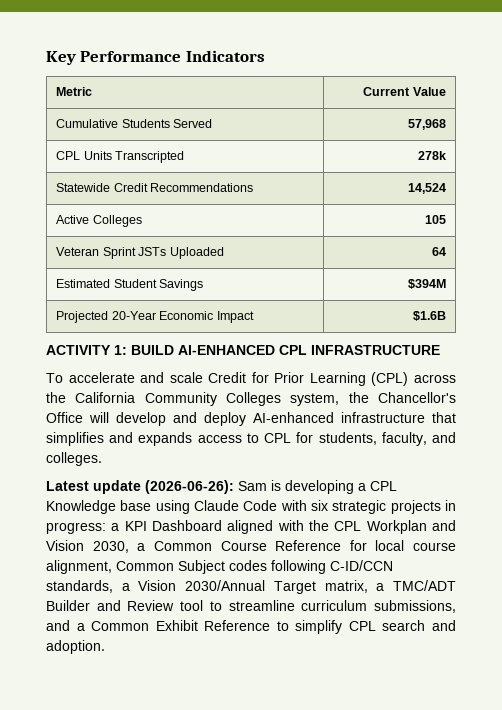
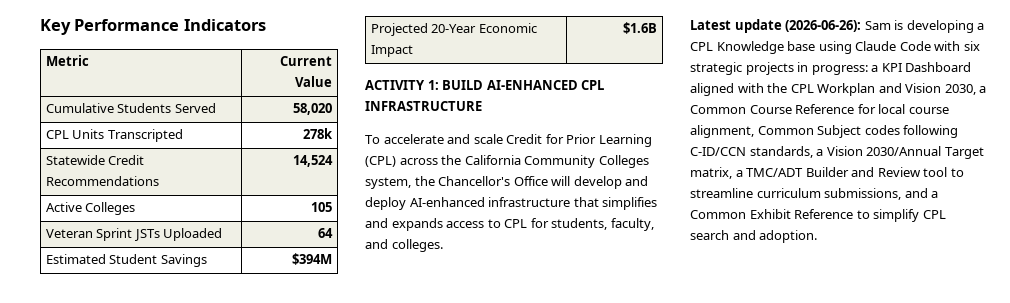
- Cumulative Students Served | 57,968
+ Cumulative Students Served | 58,020

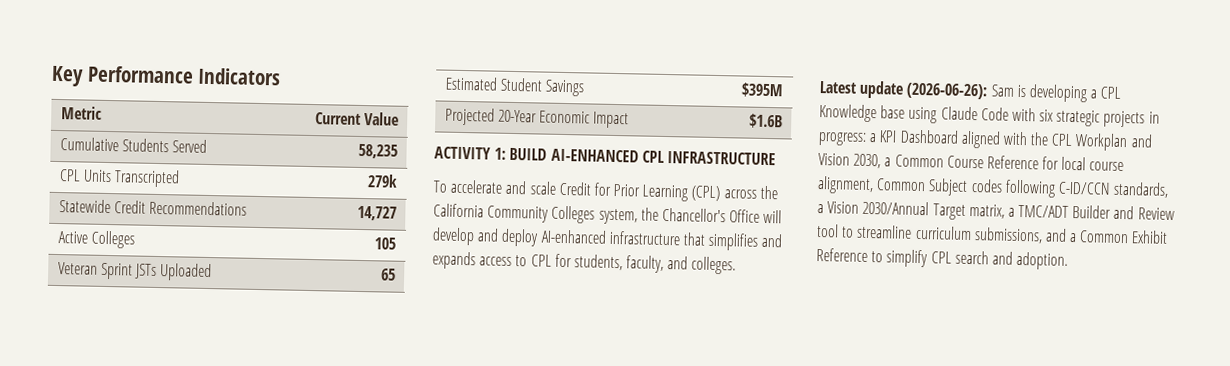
- Cumulative Students Served | 58,020
+ Cumulative Students Served | 58,235
- CPL Units Transcripted | 278k
+ CPL Units Transcripted | 279k
- Statewide Credit Recommendations | 14,524
+ Statewide Credit Recommendations | 14,727
- Veteran Sprint JSTs Uploaded | 64
+ Veteran Sprint JSTs Uploaded | 65
- Estimated Student Savings | $394M
+ Estimated Student Savings | $395M

